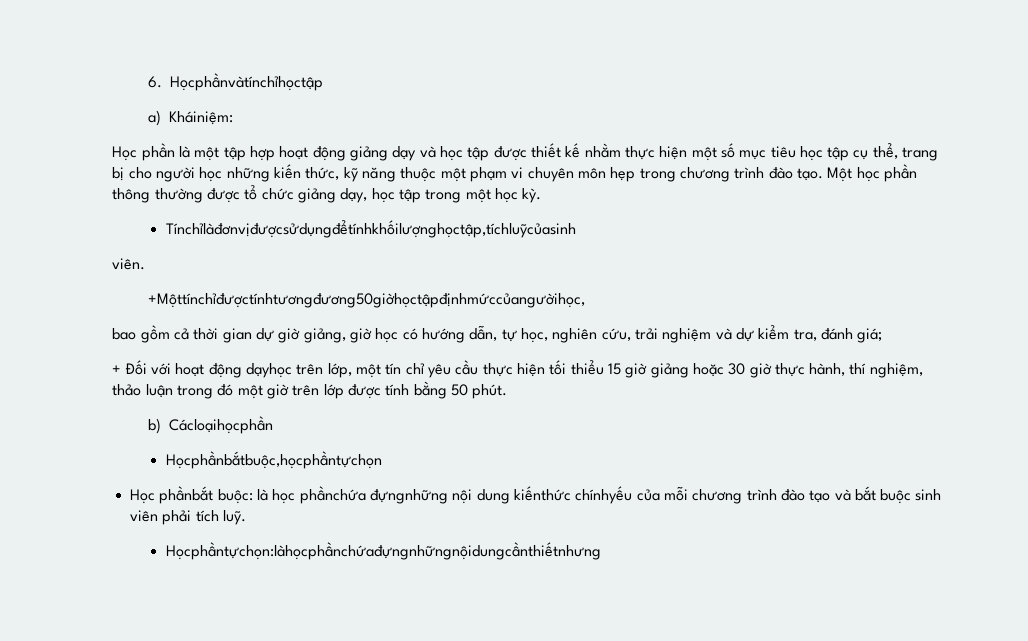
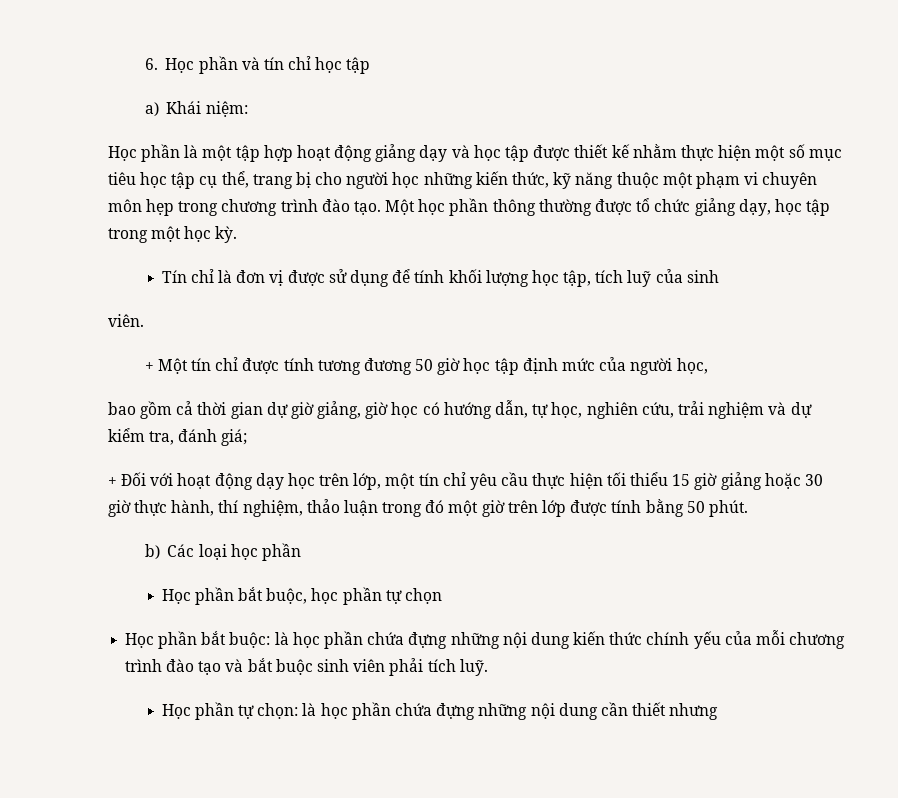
- 6. Họcphầnvàtínchỉhọctập
+ 6. Học phần và tín chỉ học tập
- a) Kháiniệm:
+ a) Khái niệm:
- Tínchỉlàđơnvịđượcsửdụngđểtínhkhốilượnghọctập,tíchluỹcủasinh
+ Tín chỉ là đơn vị được sử dụng để tính khối lượng học tập, tích luỹ của sinh
  viên.
- +Mộttínchỉđượctínhtươngđương50giờhọctậpđịnhmứccủangườihọc,
+ + Một tín chỉ được tính tương đương 50 giờ học tập định mức của người học,
- + Đối với hoạt động dạyhọc trên lớp, một tín chỉ yêu cầu thực hiện tối thiểu 15 giờ giảng hoặc 30 giờ thực hành, thí nghiệm, thảo luận trong đó một giờ trên lớp được tính bằng 50 phút.
+ + Đối với hoạt động dạy học trên lớp, một tín chỉ yêu cầu thực hiện tối thiểu 15 giờ giảng hoặc 30 giờ thực hành, thí nghiệm, thảo luận trong đó một giờ trên lớp được tính bằng 50 phút.
- b) Cácloạihọcphần
- Họcphầnbắtbuộc,họcphầntựchọn
- Học phầnbắt buộc: là học phầnchứa đựngnhững nội dung kiếnthức chínhyếu của mỗi chương trình đào tạo và bắt buộc sinh viên phải tích luỹ.
+ b) Các loại học phần
+ Học phần bắt buộc, học phần tự chọn
+ Học phần bắt buộc: là học phần chứa đựng những nội dung kiến thức chính yếu của mỗi chương trình đào tạo và bắt buộc sinh viên phải tích luỹ.
- Họcphầntựchọn:làhọcphầnchứađựngnhữngnộidungcầnthiếtnhưng
+ Học phần tự chọn: là học phần chứa đựng những nội dung cần thiết nhưng

